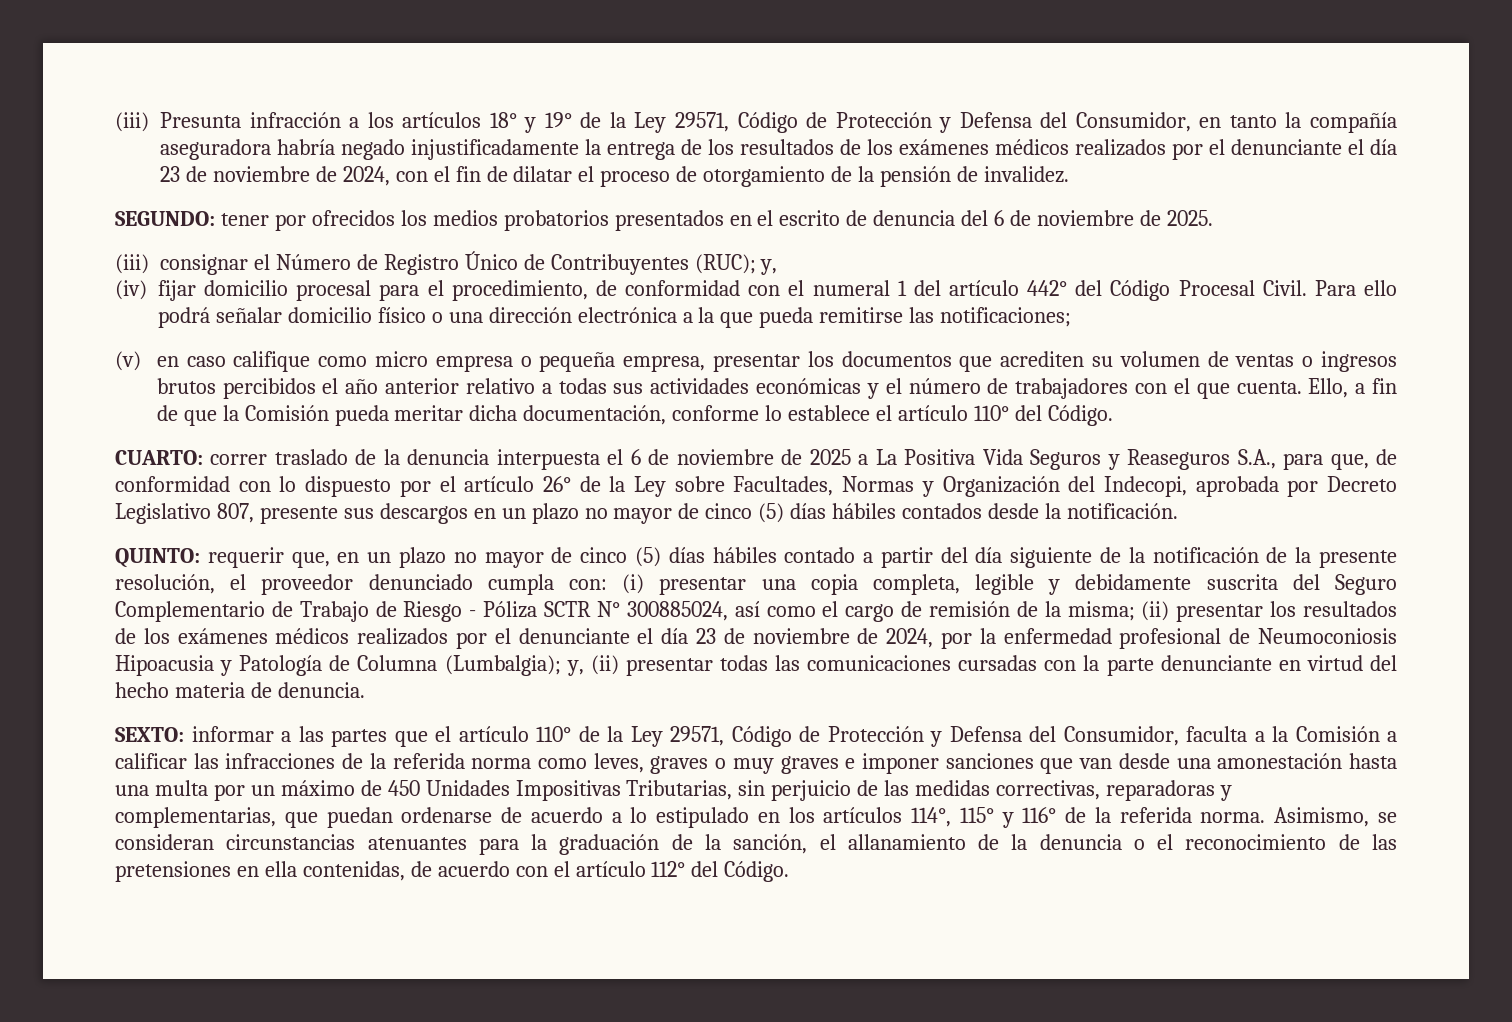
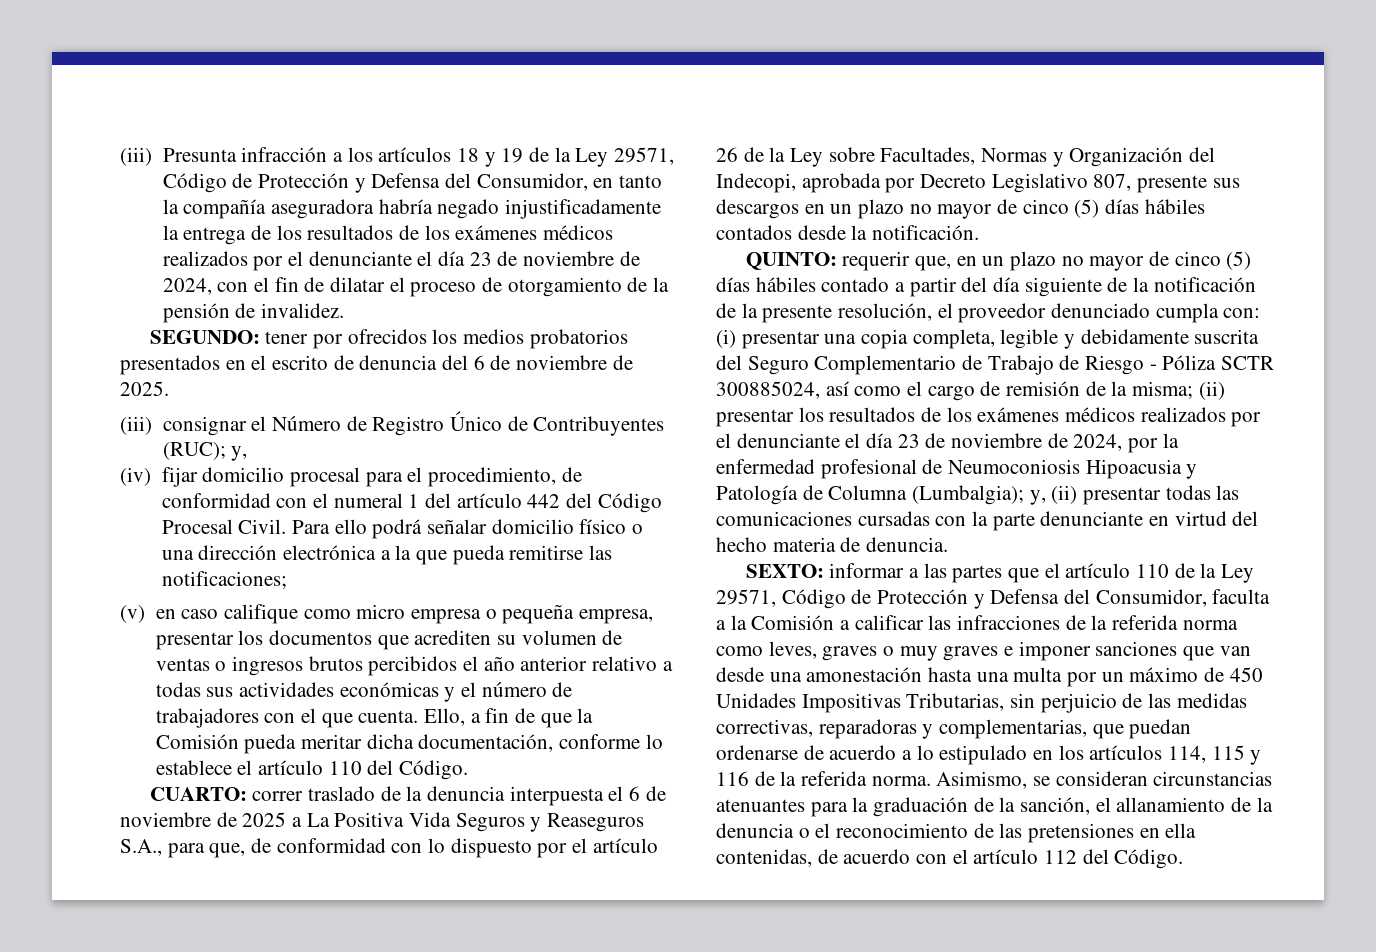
- (iii) Presunta infracción a los artículos 18° y 19° de la Ley 29571, Código de Protección y Defensa del Consumidor, en tanto la compañía aseguradora habría negado injustificadamente la entrega de los resultados de los exámenes médicos realizados por el denunciante el día 23 de noviembre de 2024, con el fin de dilatar el proceso de otorgamiento de la pensión de invalidez.
+ (iii) Presunta infracción a los artículos 18 y 19 de la Ley 29571, Código de Protección y Defensa del Consumidor, en tanto la compañía aseguradora habría negado injustificadamente la entrega de los resultados de los exámenes médicos realizados por el denunciante el día 23 de noviembre de 2024, con el fin de dilatar el proceso de otorgamiento de la pensión de invalidez.
- (iv) fijar domicilio procesal para el procedimiento, de conformidad con el numeral 1 del artículo 442° del Código Procesal Civil.
+ (iv) fijar domicilio procesal para el procedimiento, de conformidad con el numeral 1 del artículo 442 del Código Procesal Civil.
- Ello, a fin de que la Comisión pueda meritar dicha documentación, conforme lo establece el artículo 110° del Código.
+ Ello, a fin de que la Comisión pueda meritar dicha documentación, conforme lo establece el artículo 110 del Código.
- correr traslado de la denuncia interpuesta el 6 de noviembre de 2025 a La Positiva Vida Seguros y Reaseguros S.A., para que, de conformidad con lo dispuesto por el artículo 26° de la Ley sobre Facultades, Normas y Organización del Indecopi, aprobada por Decreto Legislativo 807, presente sus descargos en un plazo no mayor de cinco (5) días hábiles contados desde la notificación.
+ correr traslado de la denuncia interpuesta el 6 de noviembre de 2025 a La Positiva Vida Seguros y Reaseguros S.A., para que, de conformidad con lo dispuesto por el artículo 26 de la Ley sobre Facultades, Normas y Organización del Indecopi, aprobada por Decreto Legislativo 807, presente sus descargos en un plazo no mayor de cinco (5) días hábiles contados desde la notificación.
- (i) presentar una copia completa, legible y debidamente suscrita del Seguro Complementario de Trabajo de Riesgo - Póliza SCTR N° 300885024, así como el cargo de remisión de la misma;
+ (i) presentar una copia completa, legible y debidamente suscrita del Seguro Complementario de Trabajo de Riesgo - Póliza SCTR 300885024, así como el cargo de remisión de la misma;
- informar a las partes que el artículo 110° de la Ley 29571, Código de Protección y Defensa del Consumidor, faculta a la Comisión a calificar las infracciones de la referida norma como leves, graves o muy graves e imponer sanciones que van desde una amonestación hasta una multa por un máximo de 450 Unidades Impositivas Tributarias, sin perjuicio de las medidas correctivas, reparadoras y complementarias, que puedan ordenarse de acuerdo a lo estipulado en los artículos 114°, 115° y 116° de la referida norma.
+ informar a las partes que el artículo 110 de la Ley 29571, Código de Protección y Defensa del Consumidor, faculta a la Comisión a calificar las infracciones de la referida norma como leves, graves o muy graves e imponer sanciones que van desde una amonestación hasta una multa por un máximo de 450 Unidades Impositivas Tributarias, sin perjuicio de las medidas correctivas, reparadoras y complementarias, que puedan ordenarse de acuerdo a lo estipulado en los artículos 114, 115 y 116 de la referida norma.
- Asimismo, se consideran circunstancias atenuantes para la graduación de la sanción, el allanamiento de la denuncia o el reconocimiento de las pretensiones en ella contenidas, de acuerdo con el artículo 112° del Código.
+ Asimismo, se consideran circunstancias atenuantes para la graduación de la sanción, el allanamiento de la denuncia o el reconocimiento de las pretensiones en ella contenidas, de acuerdo con el artículo 112 del Código.

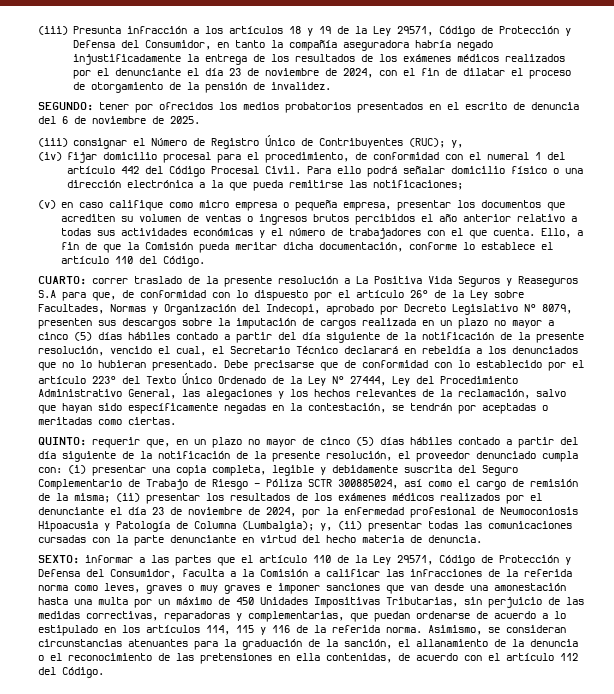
- CUARTO: correr traslado de la denuncia interpuesta el 6 de noviembre de 2025 a La Positiva Vida Seguros y Reaseguros S.A., para que, de conformidad con lo dispuesto por el artículo 26 de la Ley sobre Facultades, Normas y Organización del Indecopi, aprobada por Decreto Legislativo 807, presente sus descargos en un plazo no mayor de cinco (5) días hábiles contados desde la notificación.
+ CUARTO: correr traslado de la presente resolución a La Positiva Vida Seguros y Reaseguros S.A para que, de conformidad con lo dispuesto por el artículo 26° de la Ley sobre Facultades, Normas y Organización del Indecopi, aprobado por Decreto Legislativo N° 8079, presenten sus descargos sobre la imputación de cargos realizada en un plazo no mayor a cinco (5) días hábiles contado a partir del día siguiente de la notificación de la presente resolución, vencido el cual, el Secretario Técnico declarará en rebeldía a los denunciados que no lo hubieran presentado. Debe precisarse que de conformidad con lo establecido por el artículo 223° del Texto Único Ordenado de la Ley N° 27444, Ley del Procedimiento Administrativo General, las alegaciones y los hechos relevantes de la reclamación, salvo que hayan sido específicamente negadas en la contestación, se tendrán por aceptadas o meritadas como ciertas.

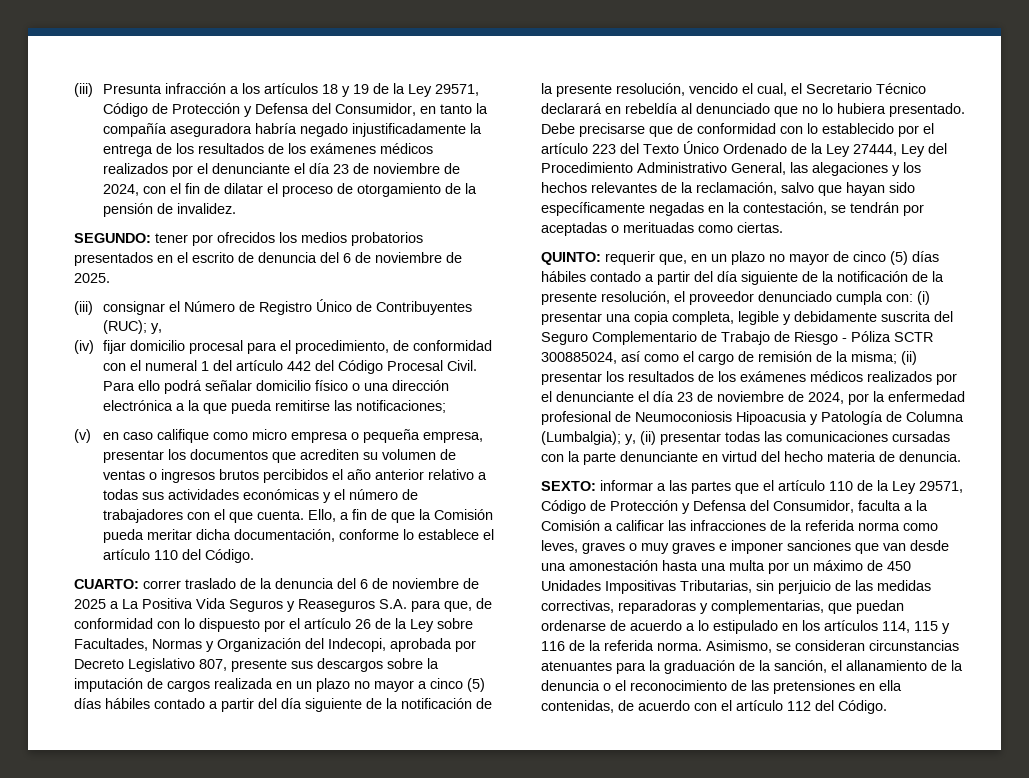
- correr traslado de la presente resolución a La Positiva Vida Seguros y Reaseguros S.A para que, de conformidad con lo dispuesto por el artículo 26° de la Ley sobre Facultades, Normas y Organización del Indecopi, aprobado por Decreto Legislativo N° 8079, presenten sus descargos sobre la imputación de cargos realizada en un plazo no mayor a cinco (5) días hábiles contado a partir del día siguiente de la notificación de la presente resolución, vencido el cual, el Secretario Técnico declarará en rebeldía a los denunciados que no lo hubieran presentado.
+ correr traslado de la denuncia del 6 de noviembre de 2025 a La Positiva Vida Seguros y Reaseguros S.A. para que, de conformidad con lo dispuesto por el artículo 26 de la Ley sobre Facultades, Normas y Organización del Indecopi, aprobada por Decreto Legislativo 807, presente sus descargos sobre la imputación de cargos realizada en un plazo no mayor a cinco (5) días hábiles contado a partir del día siguiente de la notificación de la presente resolución, vencido el cual, el Secretario Técnico declarará en rebeldía al denunciado que no lo hubiera presentado.
- Debe precisarse que de conformidad con lo establecido por el artículo 223° del Texto Único Ordenado de la Ley N° 27444, Ley del Procedimiento Administrativo General, las alegaciones y los hechos relevantes de la reclamación, salvo que hayan sido específicamente negadas en la contestación, se tendrán por aceptadas o meritadas como ciertas.
+ Debe precisarse que de conformidad con lo establecido por el artículo 223 del Texto Único Ordenado de la Ley 27444, Ley del Procedimiento Administrativo General, las alegaciones y los hechos relevantes de la reclamación, salvo que hayan sido específicamente negadas en la contestación, se tendrán por aceptadas o merituadas como ciertas.

